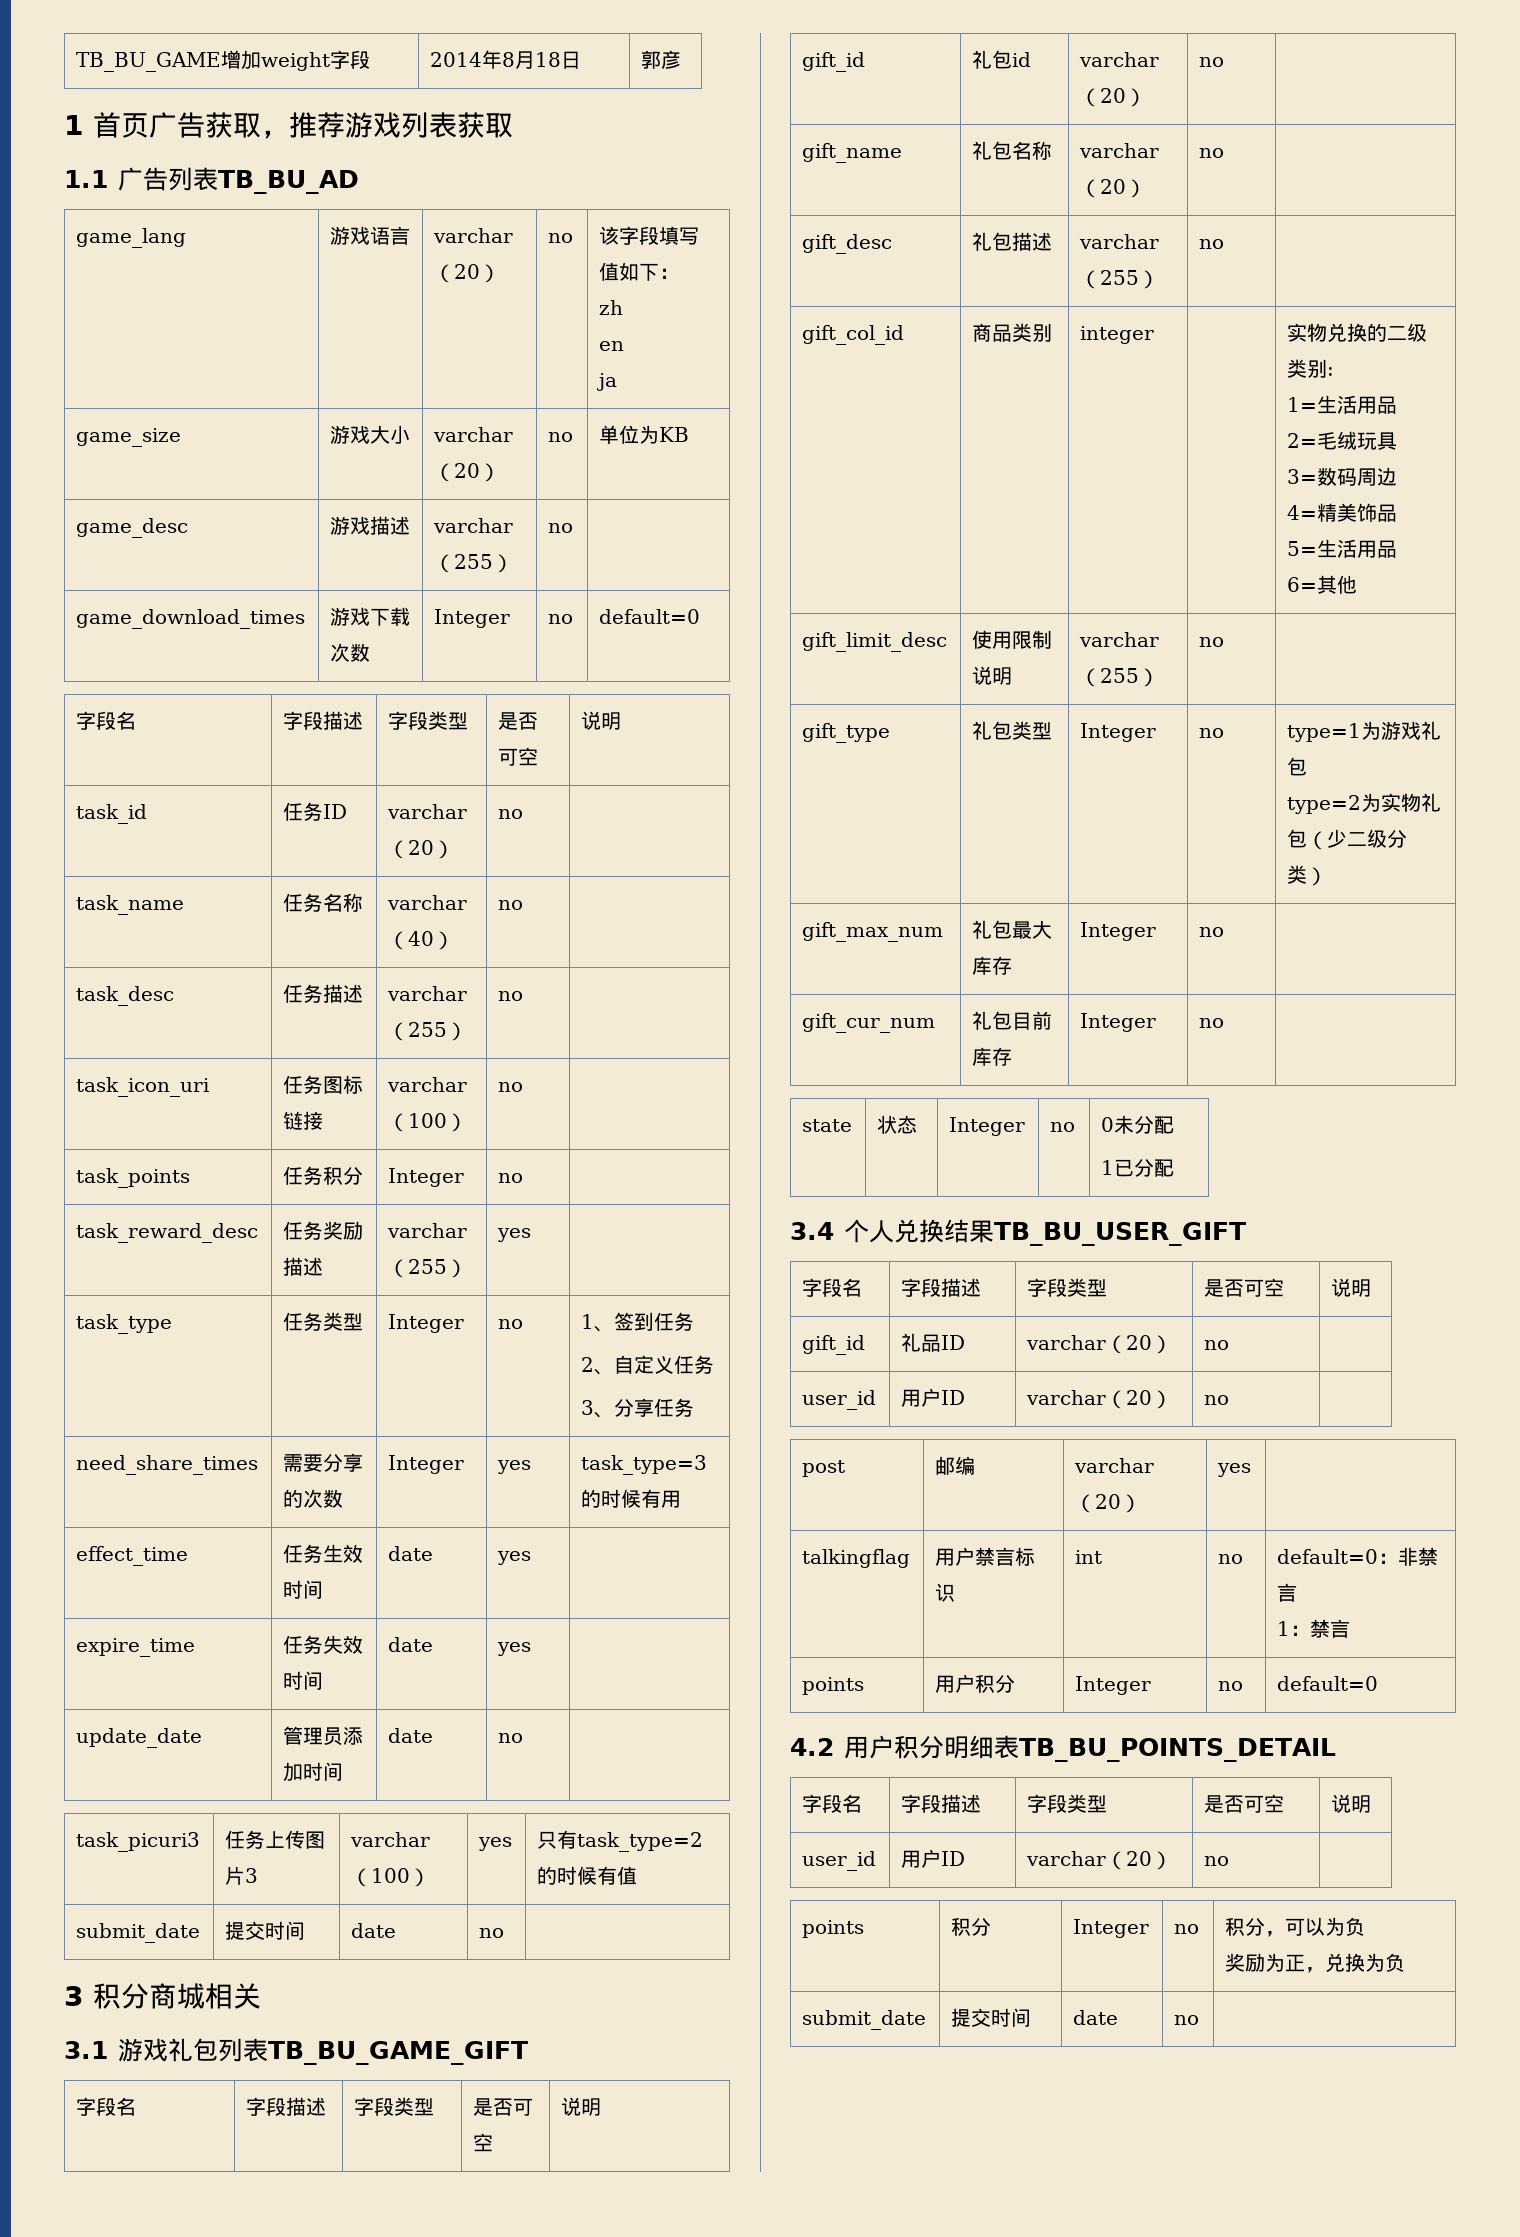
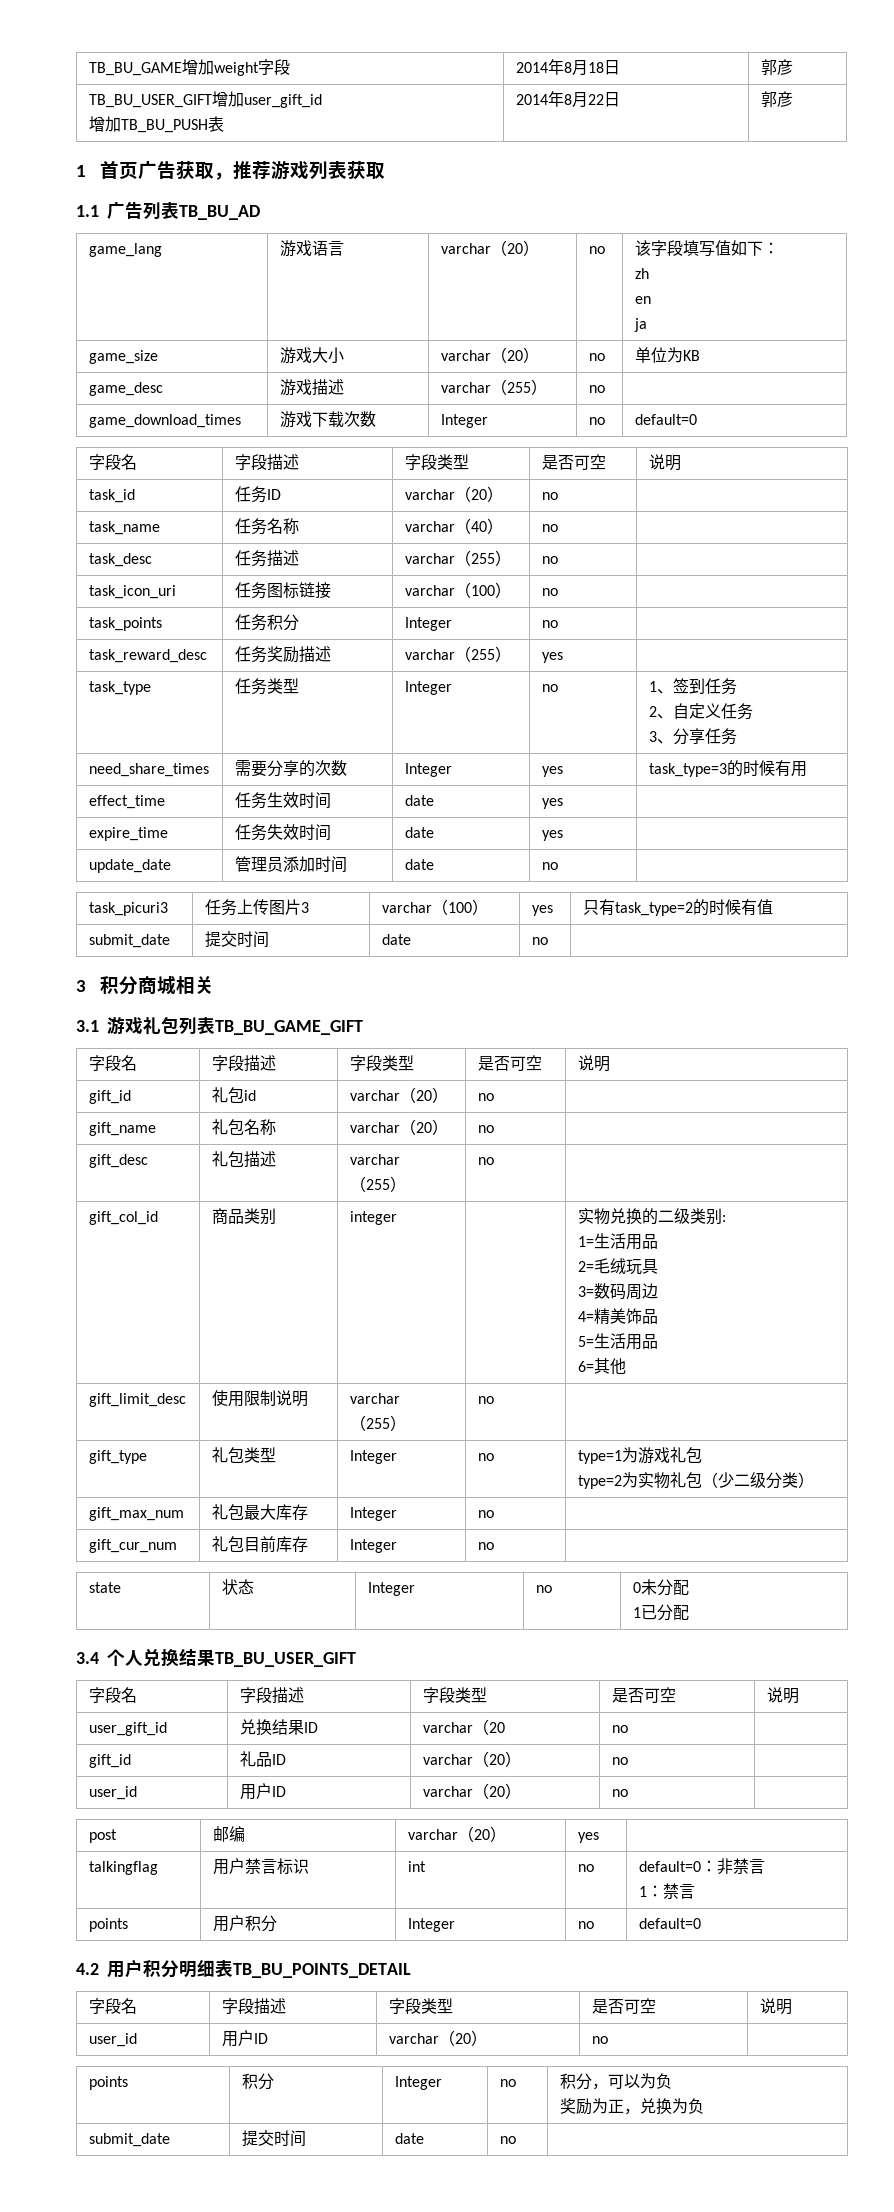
+ TB_BU_USER_GIFT增加user_gift_id
+ 增加TB_BU_PUSH表 | 2014年8月22日 | 郭彦
+ user_gift_id | 兑换结果ID | varchar（20 | no |

